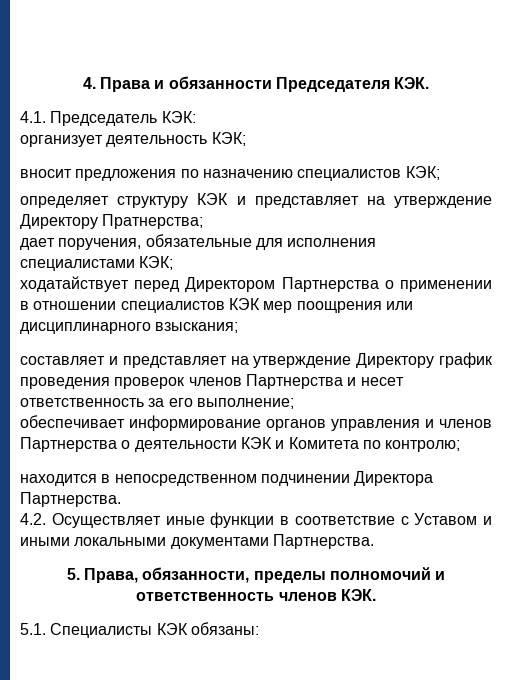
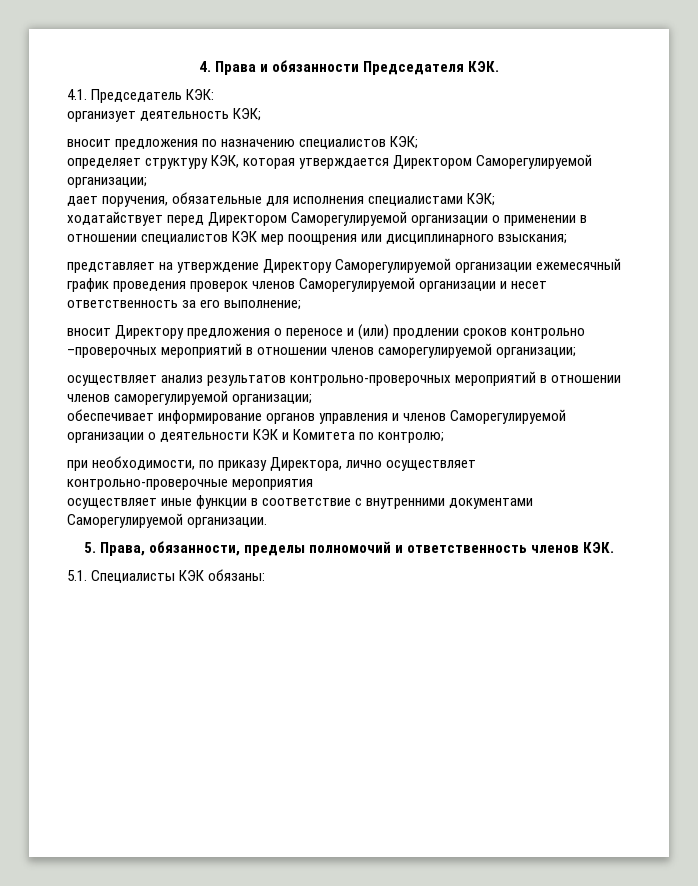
- определяет структуру КЭК и представляет на утверждение Директору Пратнерства;
+ определяет структуру КЭК, которая утверждается Директором Саморегулируемой организации;
- ходатайствует перед Директором Партнерства о применении в отношении специалистов КЭК мер поощрения или дисциплинарного взыскания;
+ ходатайствует перед Директором Саморегулируемой организации о применении в отношении специалистов КЭК мер поощрения или дисциплинарного взыскания;
- составляет и представляет на утверждение Директору график проведения проверок членов Партнерства и несет ответственность за его выполнение;
+ представляет на утверждение Директору Саморегулируемой организации ежемесячный график проведения проверок членов Саморегулируемой организации и несет ответственность за его выполнение;
+ вносит Директору предложения о переносе и (или) продлении сроков контрольно –проверочных мероприятий в отношении членов саморегулируемой организации;
+ осуществляет анализ результатов контрольно-проверочных мероприятий в отношении членов саморегулируемой организации;
- обеспечивает информирование органов управления и членов Партнерства о деятельности КЭК и Комитета по контролю;
+ обеспечивает информирование органов управления и членов Саморегулируемой организации о деятельности КЭК и Комитета по контролю;
- находится в непосредственном подчинении Директора Партнерства.
- 4.2. Осуществляет иные функции в соответствие с Уставом и иными локальными документами Партнерства.
+ при необходимости, по приказу Директора, лично осуществляет контрольно-проверочные мероприятия
+ осуществляет иные функции в соответствие с внутренними документами Саморегулируемой организации.

